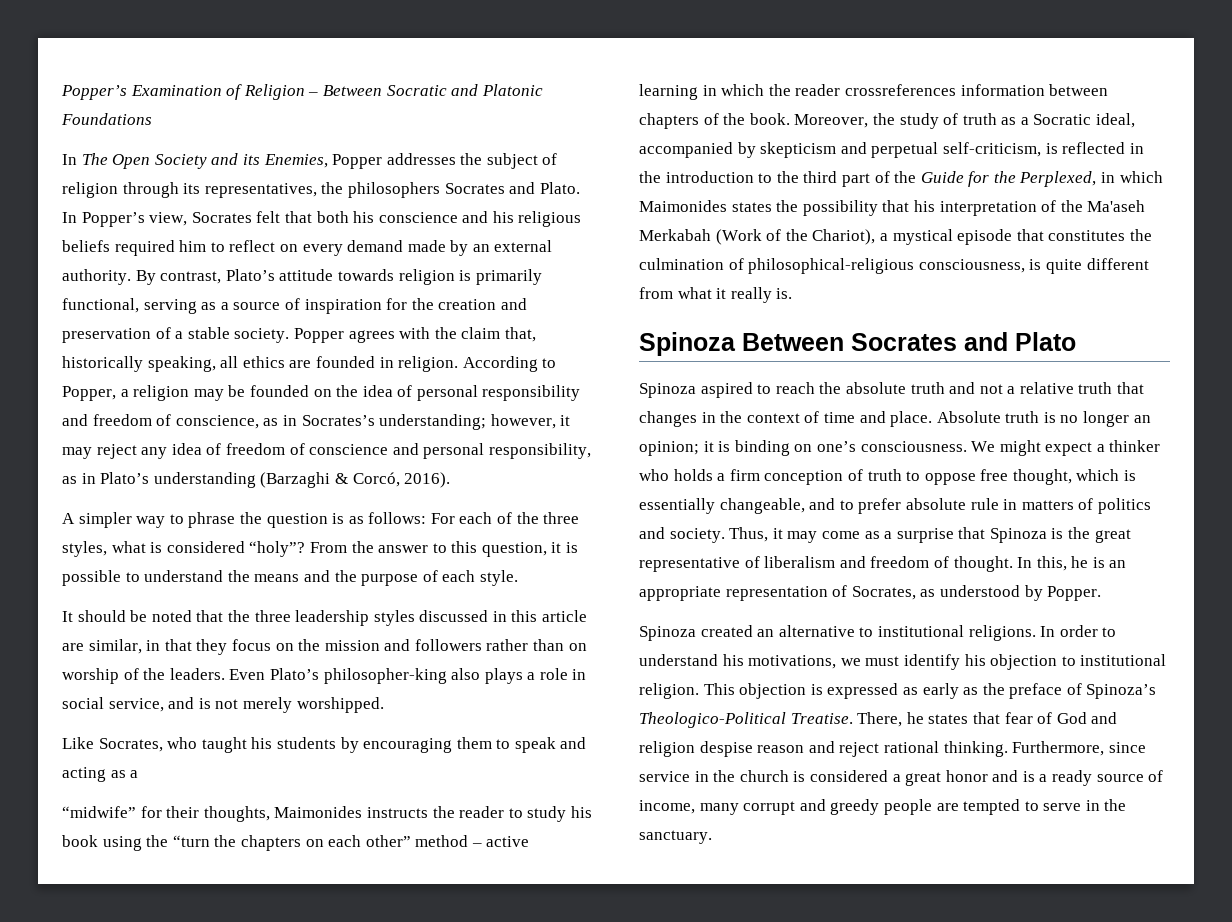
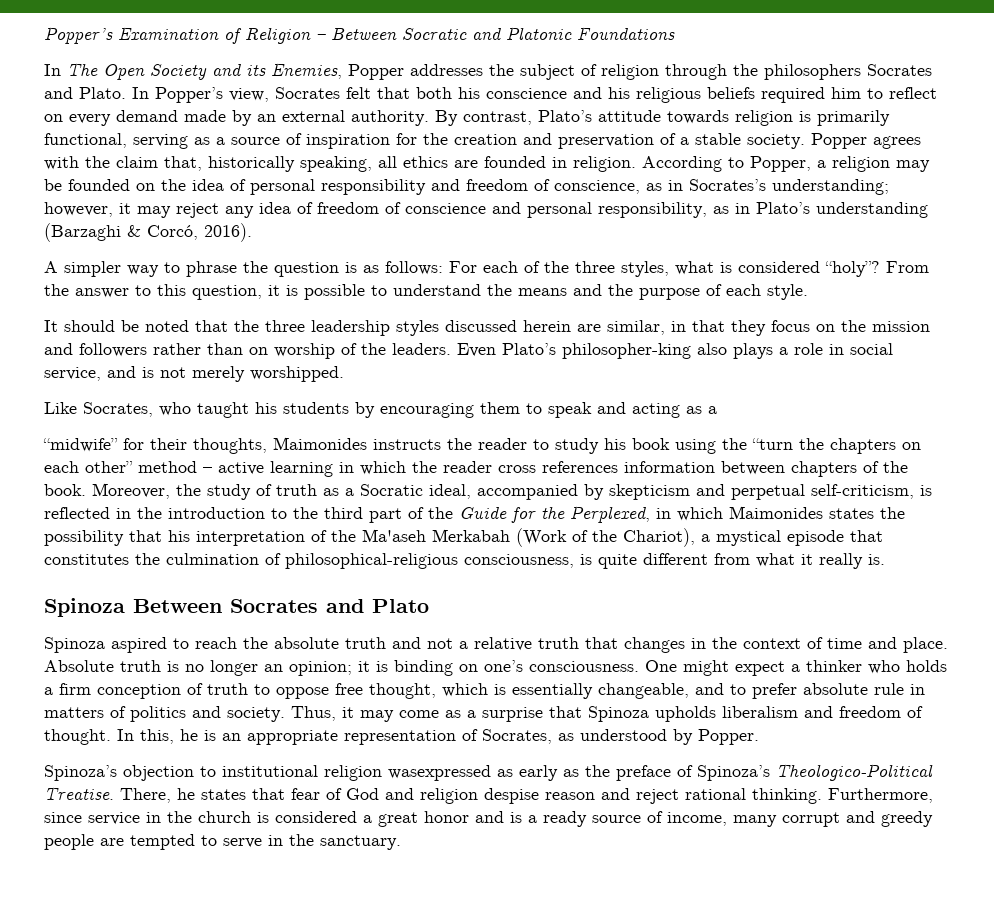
- In The Open Society and its Enemies, Popper addresses the subject of religion through its representatives, the philosophers Socrates and Plato.
+ In The Open Society and its Enemies, Popper addresses the subject of religion through the philosophers Socrates and Plato.
- It should be noted that the three leadership styles discussed in this article are similar, in that they focus on the mission and followers rather than on worship of the leaders.
+ It should be noted that the three leadership styles discussed herein are similar, in that they focus on the mission and followers rather than on worship of the leaders.
- “midwife” for their thoughts, Maimonides instructs the reader to study his book using the “turn the chapters on each other” method – active learning in which the reader crossreferences information between chapters of the book.
+ “midwife” for their thoughts, Maimonides instructs the reader to study his book using the “turn the chapters on each other” method – active learning in which the reader cross references information between chapters of the book.
- We might expect a thinker who holds a firm conception of truth to oppose free thought, which is essentially changeable, and to prefer absolute rule in matters of politics and society.
+ One might expect a thinker who holds a firm conception of truth to oppose free thought, which is essentially changeable, and to prefer absolute rule in matters of politics and society.
- Thus, it may come as a surprise that Spinoza is the great representative of liberalism and freedom of thought.
+ Thus, it may come as a surprise that Spinoza upholds liberalism and freedom of thought.
- Spinoza created an alternative to institutional religions. In order to understand his motivations, we must identify his objection to institutional religion. This objection is expressed as early as the preface of Spinoza’s Theologico-Political Treatise.
+ Spinoza’s objection to institutional religion wasexpressed as early as the preface of Spinoza’s Theologico-Political Treatise.

